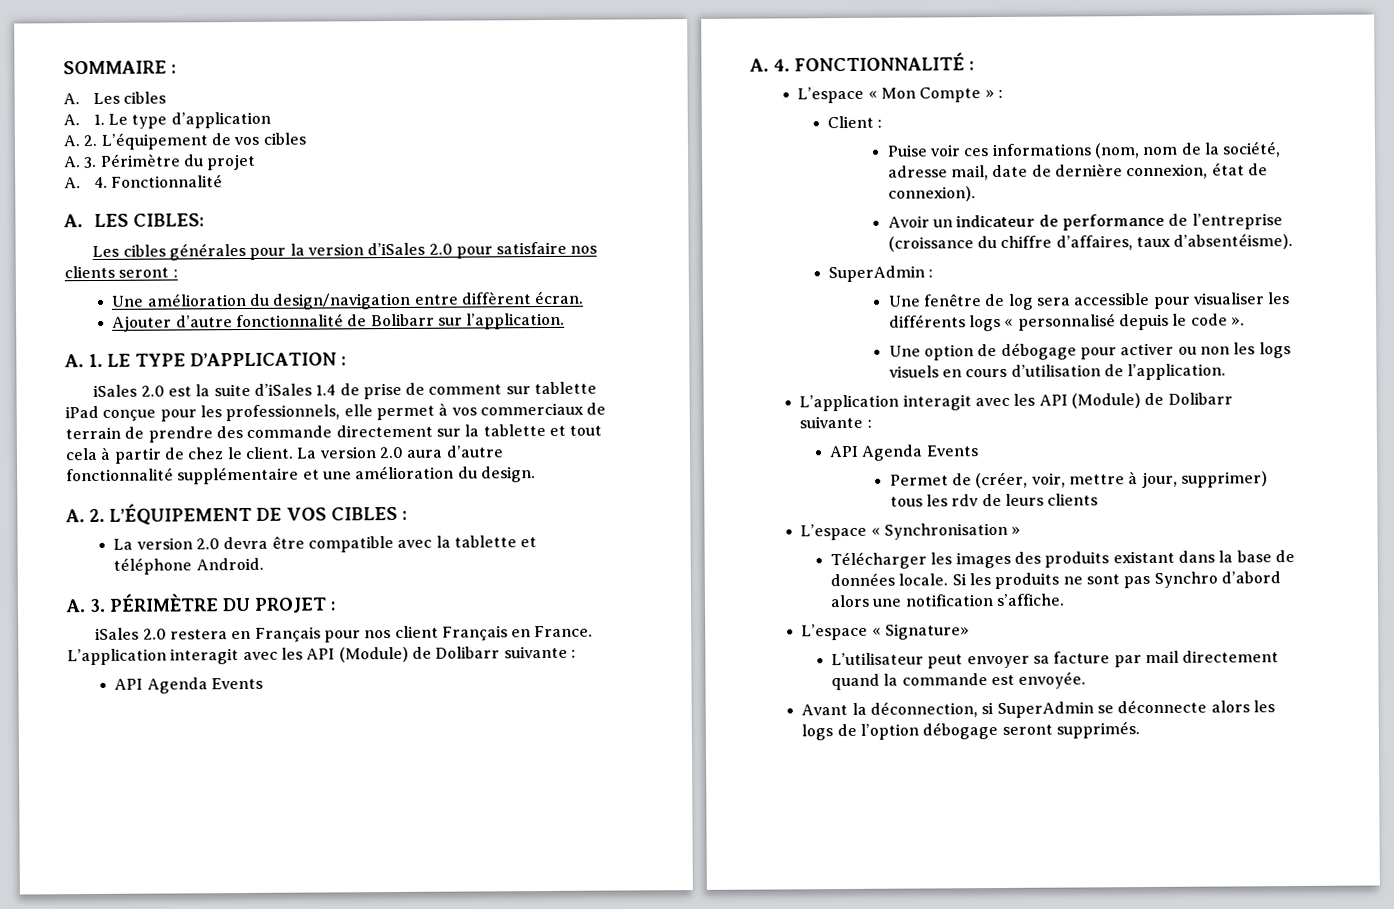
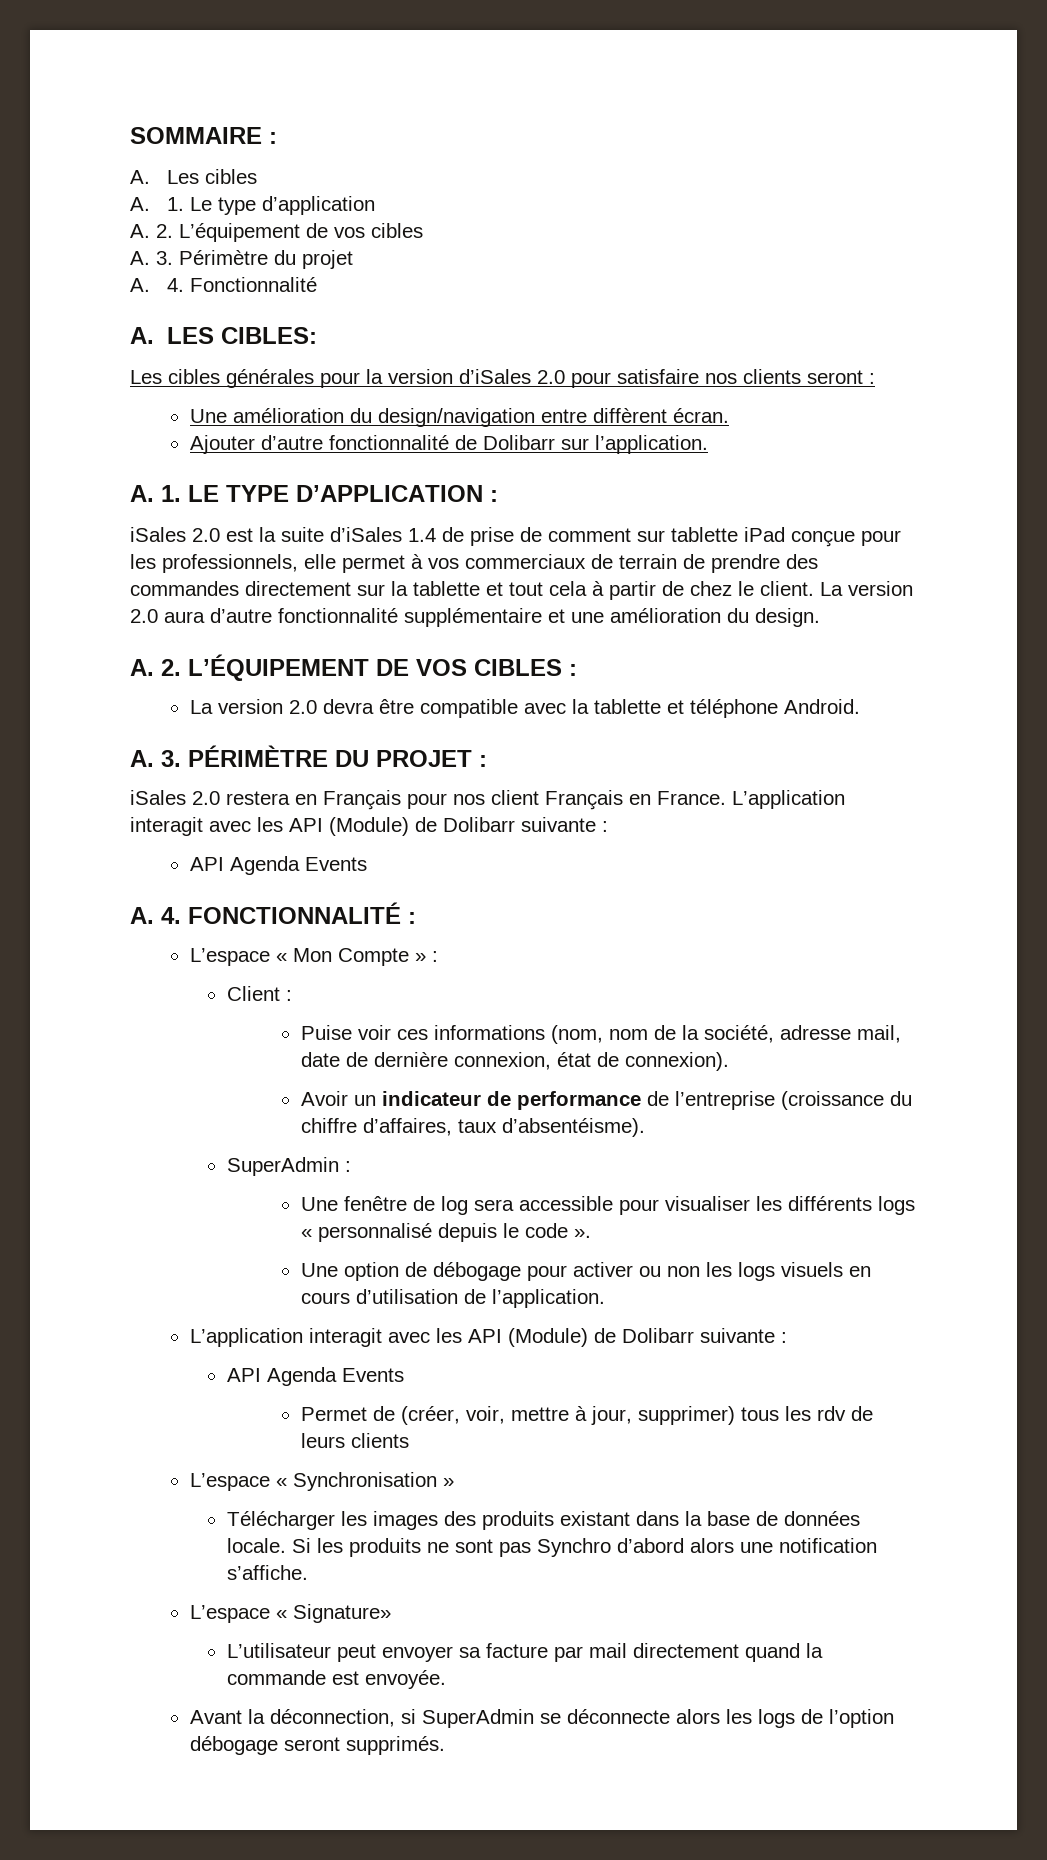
- Ajouter d’autre fonctionnalité de Bolibarr sur l’application.
+ Ajouter d’autre fonctionnalité de Dolibarr sur l’application.
- iSales 2.0 est la suite d’iSales 1.4 de prise de comment sur tablette iPad conçue pour les professionnels, elle permet à vos commerciaux de terrain de prendre des commande directement sur la tablette et tout cela à partir de chez le client.
+ iSales 2.0 est la suite d’iSales 1.4 de prise de comment sur tablette iPad conçue pour les professionnels, elle permet à vos commerciaux de terrain de prendre des commandes directement sur la tablette et tout cela à partir de chez le client.

